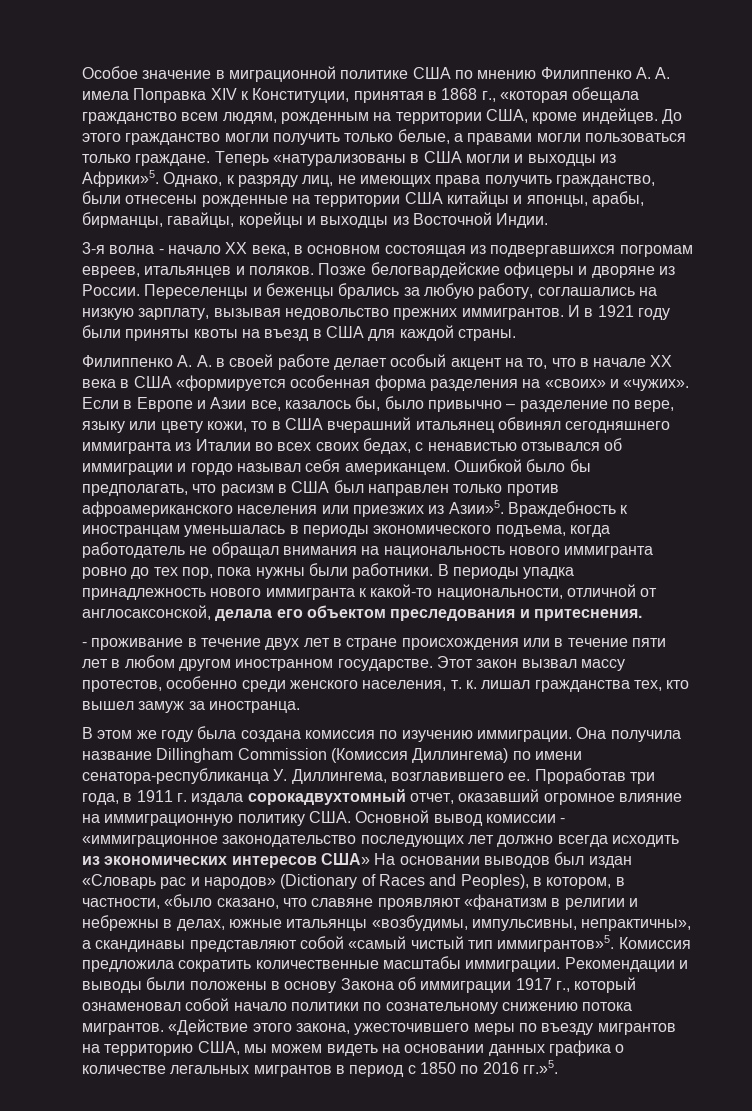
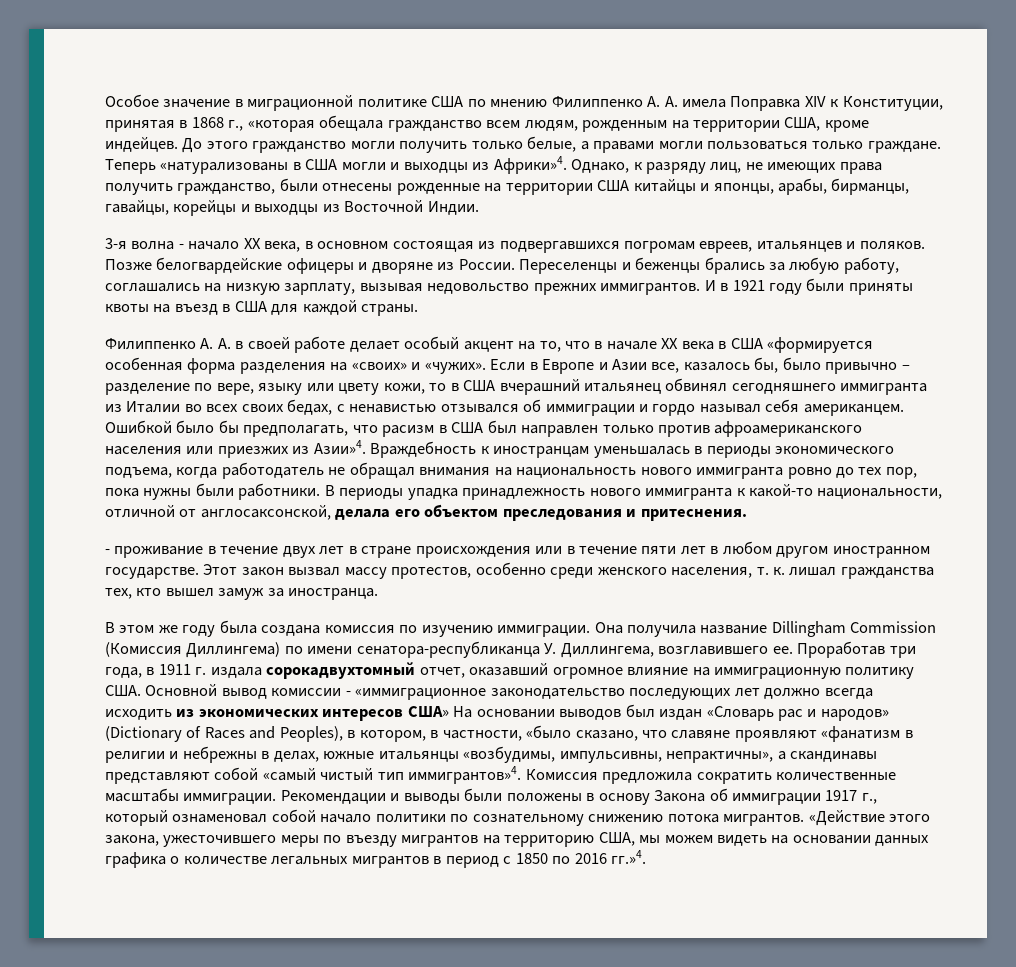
- Теперь «натурализованы в США могли и выходцы из Африки»5.
+ Теперь «натурализованы в США могли и выходцы из Африки»4.
- Ошибкой было бы предполагать, что расизм в США был направлен только против афроамериканского населения или приезжих из Азии»5.
+ Ошибкой было бы предполагать, что расизм в США был направлен только против афроамериканского населения или приезжих из Азии»4.
- Проработав три года, в 1911 г. издала сорокадвухтомный отчет, оказавший огромное влияние на иммиграционную политику США. Основной вывод комиссии - «иммиграционное законодательство последующих лет должно всегда исходить из экономических интересов США» На основании выводов был издан «Словарь рас и народов» (Dictionary of Races and Peoples), в котором, в частности, «было сказано, что славяне проявляют «фанатизм в религии и небрежны в делах, южные итальянцы «возбудимы, импульсивны, непрактичны», а скандинавы представляют собой «самый чистый тип иммигрантов»5.
+ Проработав три года, в 1911 г. издала сорокадвухтомный отчет, оказавший огромное влияние на иммиграционную политику США. Основной вывод комиссии - «иммиграционное законодательство последующих лет должно всегда исходить из экономических интересов США» На основании выводов был издан «Словарь рас и народов» (Dictionary of Races and Peoples), в котором, в частности, «было сказано, что славяне проявляют «фанатизм в религии и небрежны в делах, южные итальянцы «возбудимы, импульсивны, непрактичны», а скандинавы представляют собой «самый чистый тип иммигрантов»4.
- «Действие этого закона, ужесточившего меры по въезду мигрантов на территорию США, мы можем видеть на основании данных графика о количестве легальных мигрантов в период с 1850 по 2016 гг.»5.
+ «Действие этого закона, ужесточившего меры по въезду мигрантов на территорию США, мы можем видеть на основании данных графика о количестве легальных мигрантов в период с 1850 по 2016 гг.»4.

